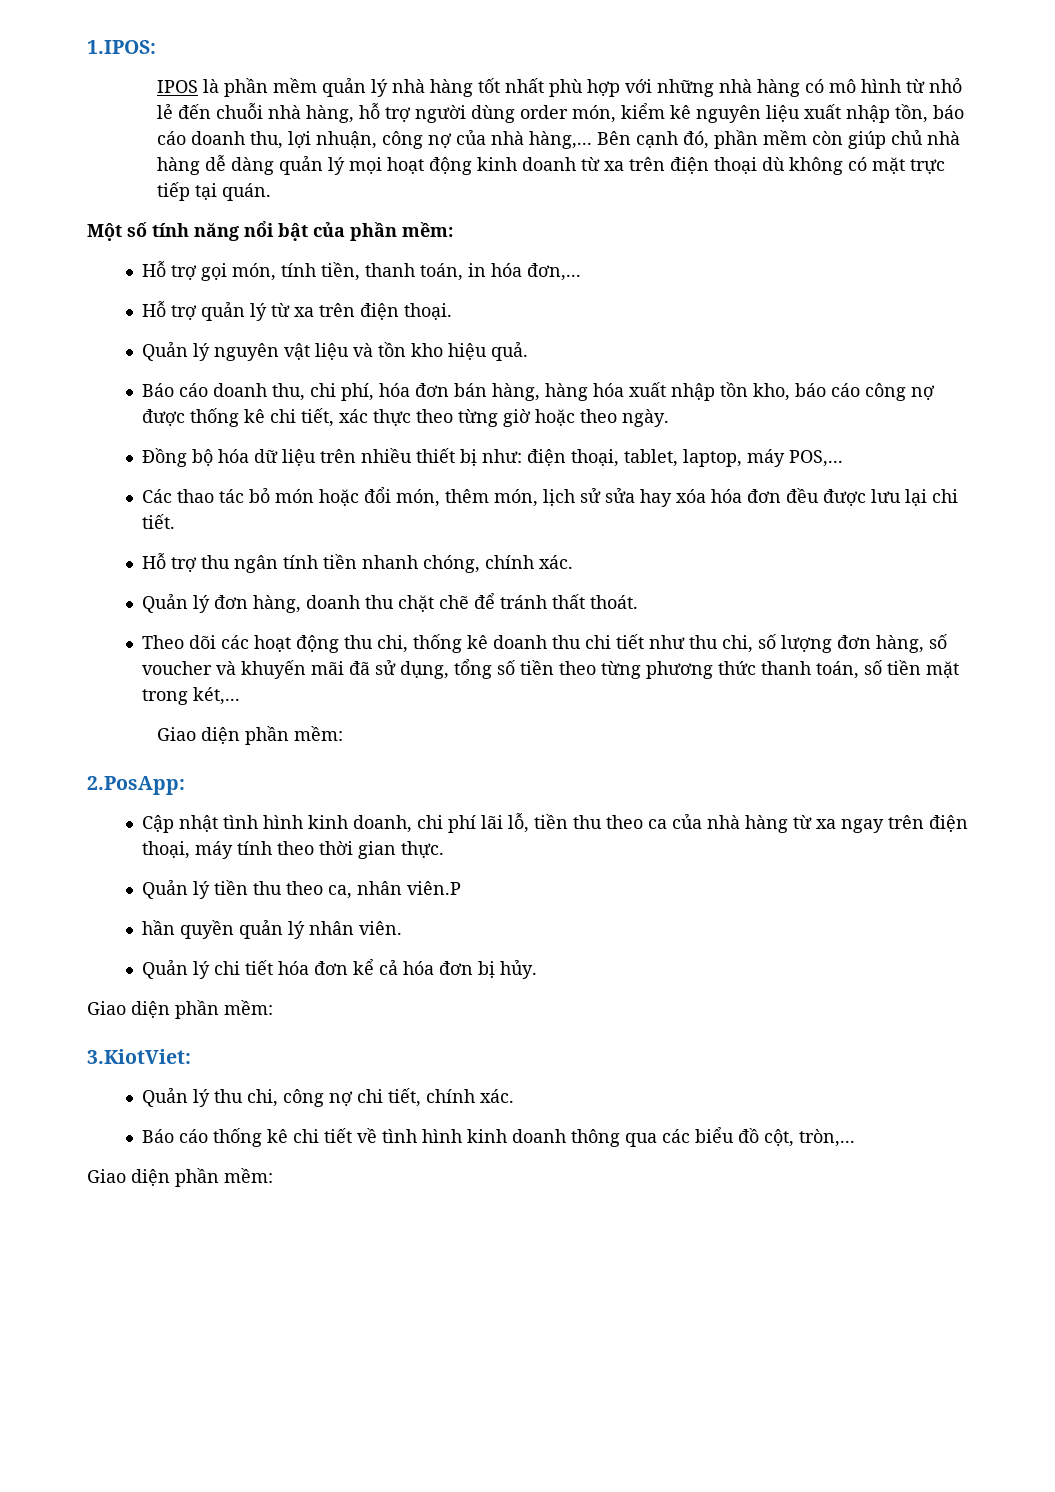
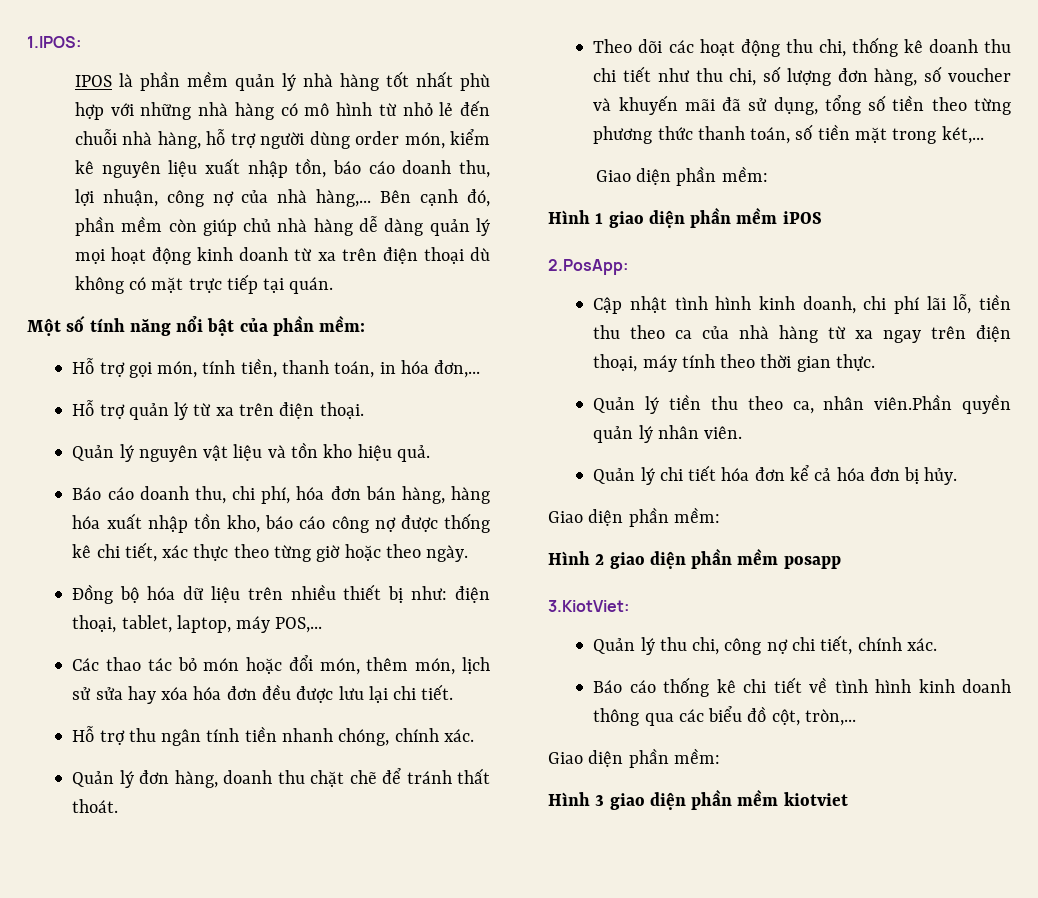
+ Hình 1 giao diện phần mềm iPOS
- Quản lý tiền thu theo ca, nhân viên.P
- hần quyền quản lý nhân viên.
+ Quản lý tiền thu theo ca, nhân viên.Phần quyền quản lý nhân viên.
+ Hình 2 giao diện phần mềm posapp
+ Hình 3 giao diện phần mềm kiotviet

